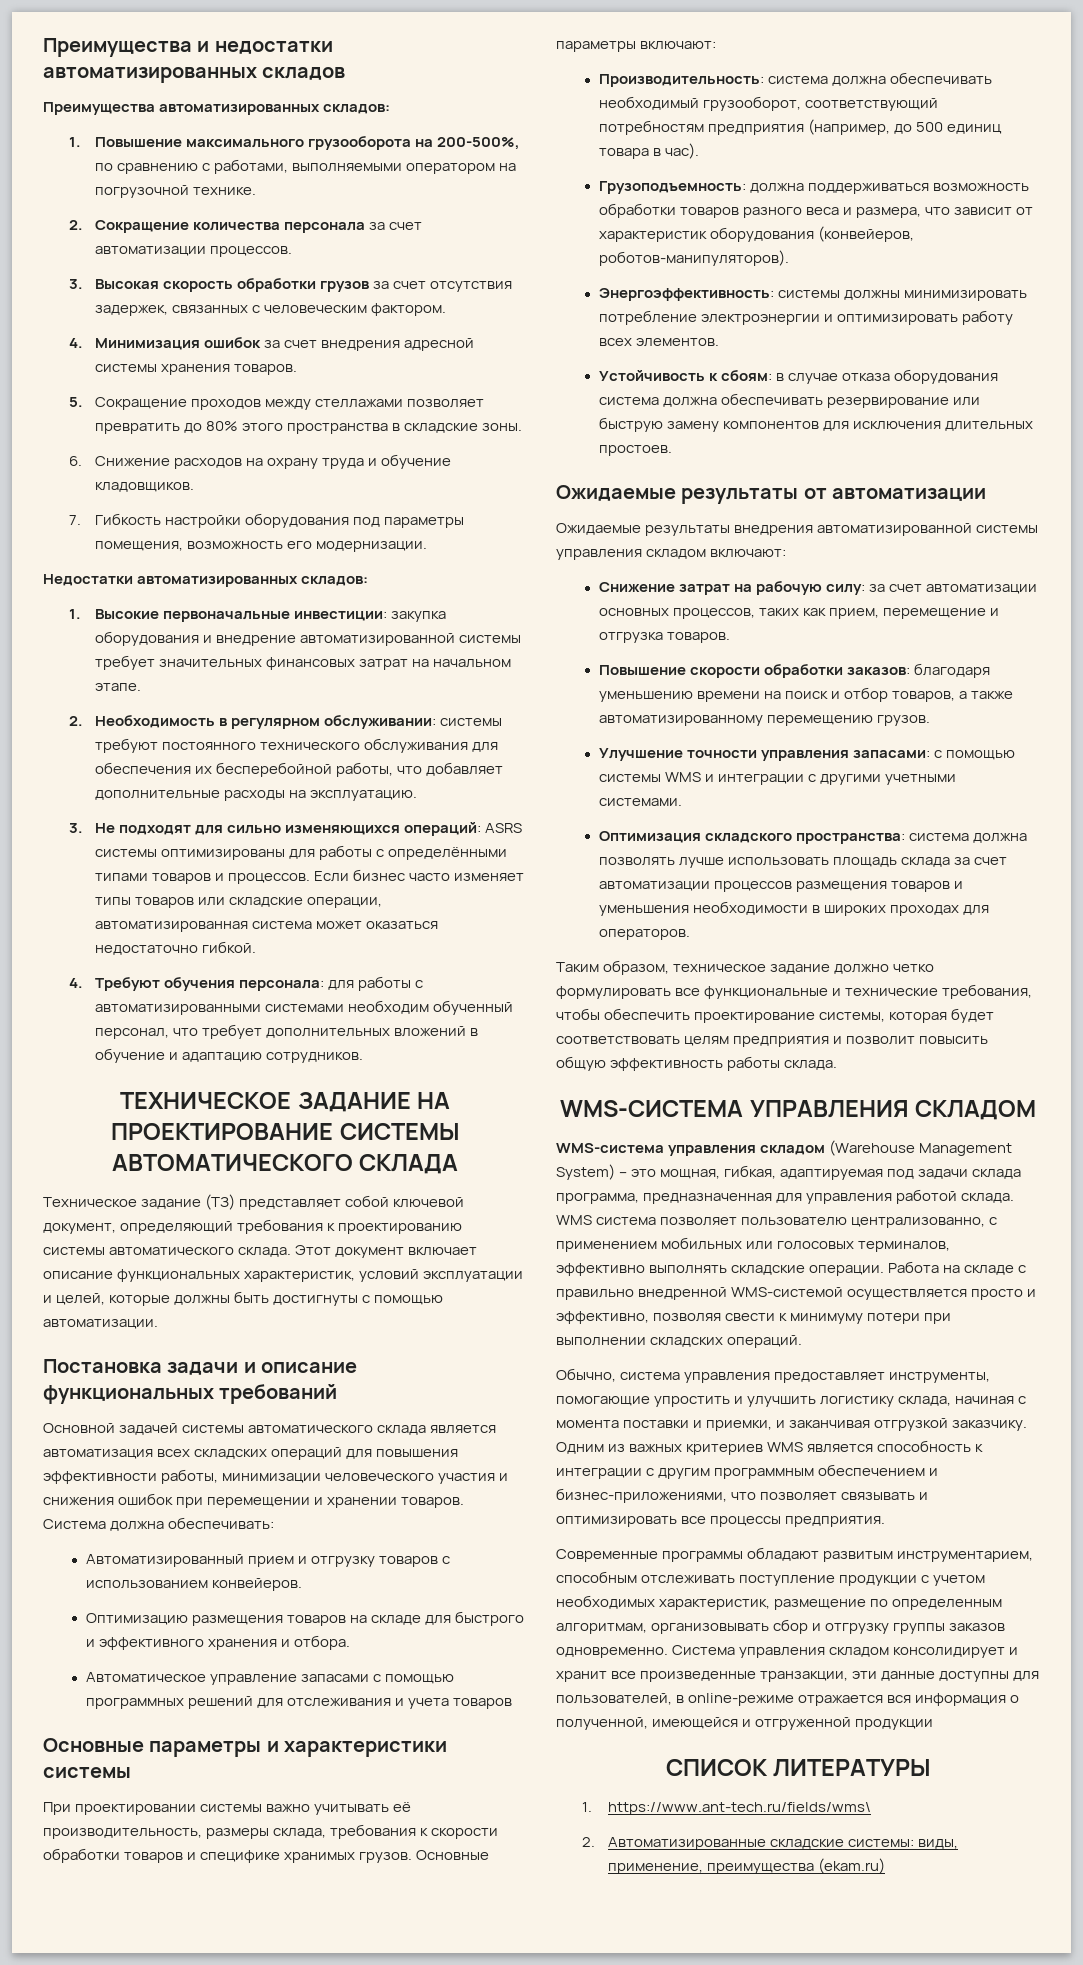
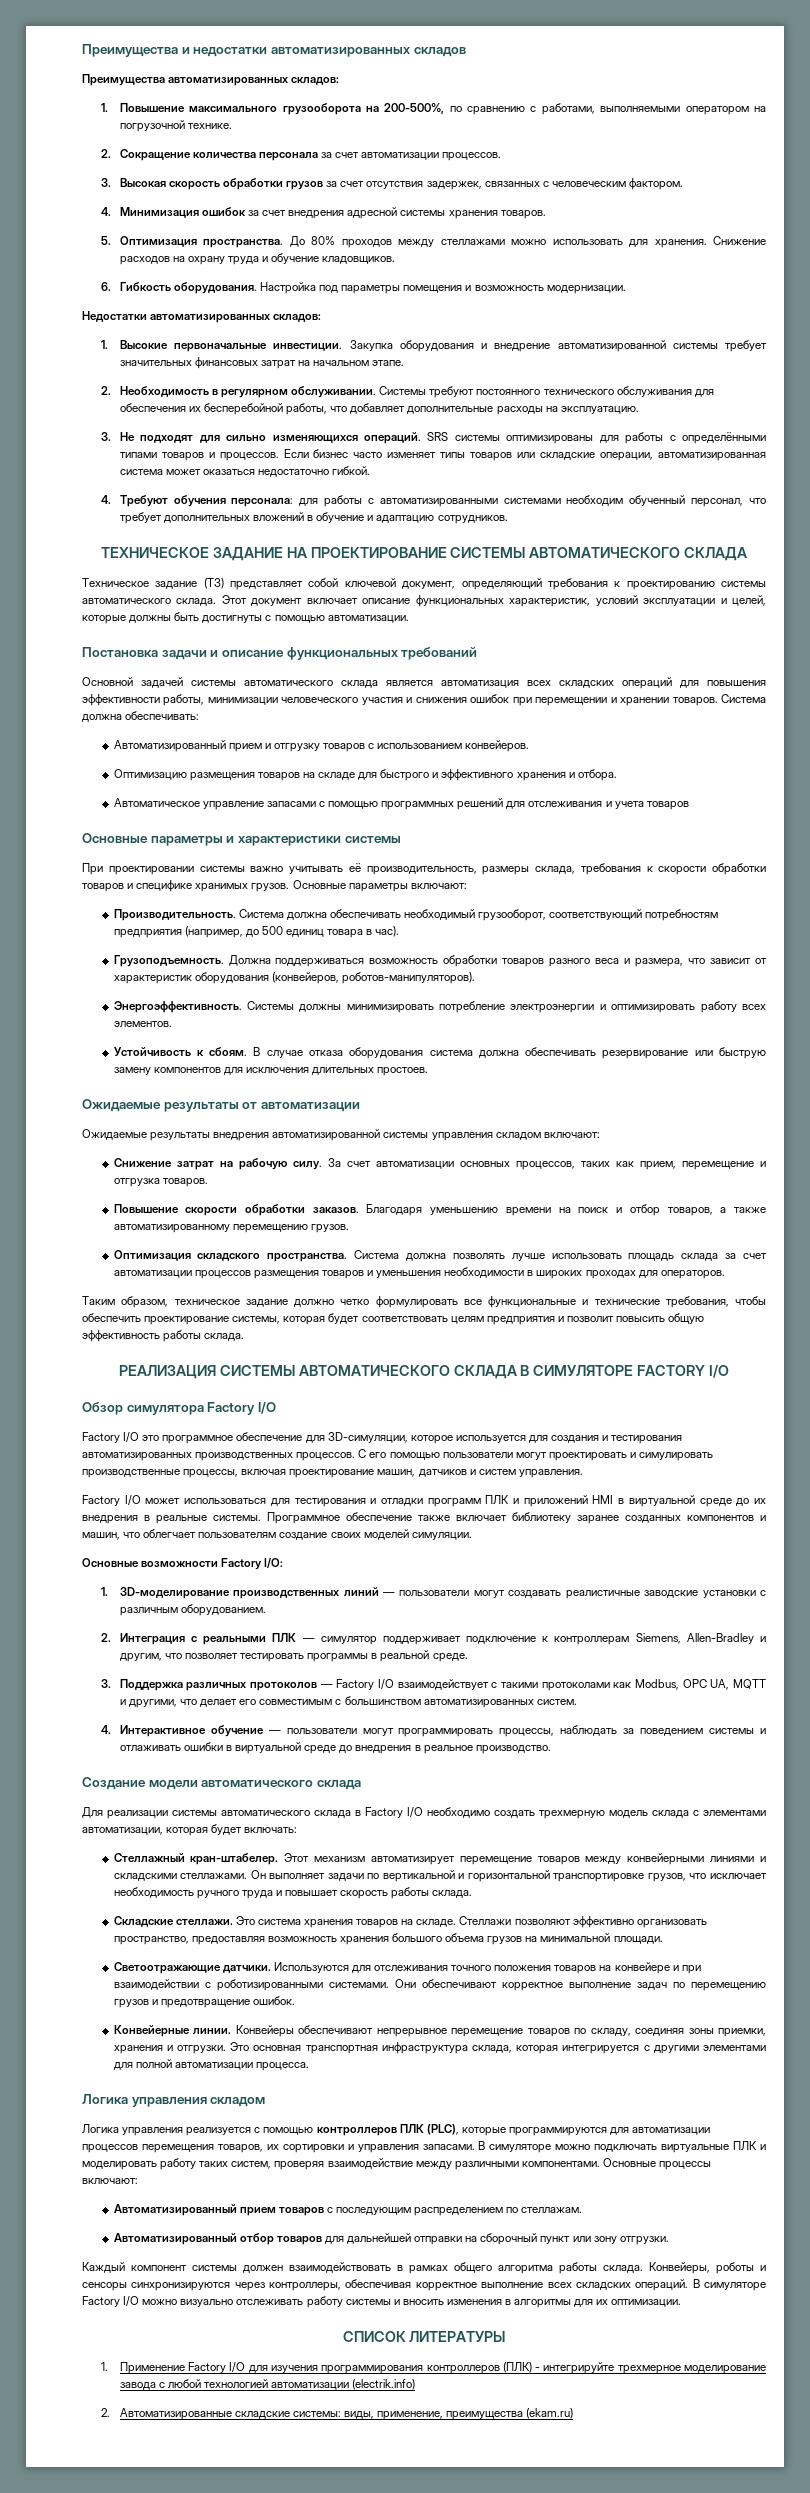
- 5. Сокращение проходов между стеллажами позволяет превратить до 80% этого пространства в складские зоны.
- 6. Снижение расходов на охрану труда и обучение кладовщиков.
+ 5. Оптимизация пространства. До 80% проходов между стеллажами можно использовать для хранения. Снижение расходов на охрану труда и обучение кладовщиков.
- 7. Гибкость настройки оборудования под параметры помещения, возможность его модернизации.
+ 6. Гибкость оборудования. Настройка под параметры помещения и возможность модернизации.
- 1. Высокие первоначальные инвестиции: закупка оборудования и внедрение автоматизированной системы требует значительных финансовых затрат на начальном этапе.
+ 1. Высокие первоначальные инвестиции. Закупка оборудования и внедрение автоматизированной системы требует значительных финансовых затрат на начальном этапе.
- 2. Необходимость в регулярном обслуживании: системы требуют постоянного технического обслуживания для обеспечения их бесперебойной работы, что добавляет дополнительные расходы на эксплуатацию.
+ 2. Необходимость в регулярном обслуживании. Системы требуют постоянного технического обслуживания для обеспечения их бесперебойной работы, что добавляет дополнительные расходы на эксплуатацию.
- 3. Не подходят для сильно изменяющихся операций: ASRS системы оптимизированы для работы с определёнными типами товаров и процессов.
+ 3. Не подходят для сильно изменяющихся операций. SRS системы оптимизированы для работы с определёнными типами товаров и процессов.
- Производительность: система должна обеспечивать необходимый грузооборот, соответствующий потребностям предприятия (например, до 500 единиц товара в час).
+ Производительность. Система должна обеспечивать необходимый грузооборот, соответствующий потребностям предприятия (например, до 500 единиц товара в час).
- Грузоподъемность: должна поддерживаться возможность обработки товаров разного веса и размера, что зависит от характеристик оборудования (конвейеров, роботов-манипуляторов).
+ Грузоподъемность. Должна поддерживаться возможность обработки товаров разного веса и размера, что зависит от характеристик оборудования (конвейеров, роботов-манипуляторов).
- Энергоэффективность: системы должны минимизировать потребление электроэнергии и оптимизировать работу всех элементов.
+ Энергоэффективность. Системы должны минимизировать потребление электроэнергии и оптимизировать работу всех элементов.
- Устойчивость к сбоям: в случае отказа оборудования система должна обеспечивать резервирование или быструю замену компонентов для исключения длительных простоев.
+ Устойчивость к сбоям. В случае отказа оборудования система должна обеспечивать резервирование или быструю замену компонентов для исключения длительных простоев.
- Снижение затрат на рабочую силу: за счет автоматизации основных процессов, таких как прием, перемещение и отгрузка товаров.
+ Снижение затрат на рабочую силу. За счет автоматизации основных процессов, таких как прием, перемещение и отгрузка товаров.
- Повышение скорости обработки заказов: благодаря уменьшению времени на поиск и отбор товаров, а также автоматизированному перемещению грузов.
+ Повышение скорости обработки заказов. Благодаря уменьшению времени на поиск и отбор товаров, а также автоматизированному перемещению грузов.
- Улучшение точности управления запасами: с помощью системы WMS и интеграции с другими учетными системами.
- Оптимизация складского пространства: система должна позволять лучше использовать площадь склада за счет автоматизации процессов размещения товаров и уменьшения необходимости в широких проходах для операторов.
+ Оптимизация складского пространства. Система должна позволять лучше использовать площадь склада за счет автоматизации процессов размещения товаров и уменьшения необходимости в широких проходах для операторов.
- WMS-СИСТЕМА УПРАВЛЕНИЯ СКЛАДОМ
- WMS-система управления складом (Warehouse Management System) – это мощная, гибкая, адаптируемая под задачи склада программа, предназначенная для управления работой склада. WMS cистема позволяет пользователю централизованно, с применением мобильных или голосовых терминалов, эффективно выполнять складские операции. Работа на складе с правильно внедренной WMS-системой осуществляется просто и эффективно, позволяя свести к минимуму потери при выполнении складских операций.
- Обычно, система управления предоставляет инструменты, помогающие упростить и улучшить логистику склада, начиная с момента поставки и приемки, и заканчивая отгрузкой заказчику. Одним из важных критериев WMS является способность к интеграции с другим программным обеспечением и бизнес-приложениями, что позволяет связывать и оптимизировать все процессы предприятия.
- Современные программы обладают развитым инструментарием, способным отслеживать поступление продукции с учетом необходимых характеристик, размещение по определенным алгоритмам, организовывать сбор и отгрузку группы заказов одновременно. Система управления складом консолидирует и хранит все произведенные транзакции, эти данные доступны для пользователей, в online-режиме отражается вся информация о полученной, имеющейся и отгруженной продукции
+ РЕАЛИЗАЦИЯ СИСТЕМЫ АВТОМАТИЧЕСКОГО СКЛАДА В СИМУЛЯТОРЕ FACTORY I/O
+ Обзор симулятора Factory I/O
+ Factory I/O это программное обеспечение для 3D-симуляции, которое используется для создания и тестирования автоматизированных производственных процессов. С его помощью пользователи могут проектировать и симулировать производственные процессы, включая проектирование машин, датчиков и систем управления.
+ Factory I/O может использоваться для тестирования и отладки программ ПЛК и приложений HMI в виртуальной среде до их внедрения в реальные системы. Программное обеспечение также включает библиотеку заранее созданных компонентов и машин, что облегчает пользователям создание своих моделей симуляции.
+ Основные возможности Factory I/O:
+ 1. 3D-моделирование производственных линий — пользователи могут создавать реалистичные заводские установки с различным оборудованием.
+ 2. Интеграция с реальными ПЛК — симулятор поддерживает подключение к контроллерам Siemens, Allen-Bradley и другим, что позволяет тестировать программы в реальной среде.
+ 3. Поддержка различных протоколов — Factory I/O взаимодействует с такими протоколами как Modbus, OPC UA, MQTT и другими, что делает его совместимым с большинством автоматизированных систем.
+ 4. Интерактивное обучение — пользователи могут программировать процессы, наблюдать за поведением системы и отлаживать ошибки в виртуальной среде до внедрения в реальное производство.
+ Создание модели автоматического склада
+ Для реализации системы автоматического склада в Factory I/O необходимо создать трехмерную модель склада с элементами автоматизации, которая будет включать:
+ Стеллажный кран-штабелер. Этот механизм автоматизирует перемещение товаров между конвейерными линиями и складскими стеллажами. Он выполняет задачи по вертикальной и горизонтальной транспортировке грузов, что исключает необходимость ручного труда и повышает скорость работы склада.
+ Складские стеллажи. Это система хранения товаров на складе. Стеллажи позволяют эффективно организовать пространство, предоставляя возможность хранения большого объема грузов на минимальной площади.
+ Светоотражающие датчики. Используются для отслеживания точного положения товаров на конвейере и при взаимодействии с роботизированными системами. Они обеспечивают корректное выполнение задач по перемещению грузов и предотвращение ошибок.
+ Конвейерные линии. Конвейеры обеспечивают непрерывное перемещение товаров по складу, соединяя зоны приемки, хранения и отгрузки. Это основная транспортная инфраструктура склада, которая интегрируется с другими элементами для полной автоматизации процесса.
+ Логика управления складом
+ Логика управления реализуется с помощью контроллеров ПЛК (PLC), которые программируются для автоматизации процессов перемещения товаров, их сортировки и управления запасами. В симуляторе можно подключать виртуальные ПЛК и моделировать работу таких систем, проверяя взаимодействие между различными компонентами. Основные процессы включают:
+ Автоматизированный прием товаров с последующим распределением по стеллажам.
+ Автоматизированный отбор товаров для дальнейшей отправки на сборочный пункт или зону отгрузки.
+ Каждый компонент системы должен взаимодействовать в рамках общего алгоритма работы склада. Конвейеры, роботы и сенсоры синхронизируются через контроллеры, обеспечивая корректное выполнение всех складских операций. В симуляторе Factory I/O можно визуально отслеживать работу системы и вносить изменения в алгоритмы для их оптимизации.
  СПИСОК ЛИТЕРАТУРЫ
- 1. https://www.ant-tech.ru/fields/wms\
+ 1. Применение Factory I/O для изучения программирования контроллеров (ПЛК) - интегрируйте трехмерное моделирование завода с любой технологией автоматизации (electrik.info)

